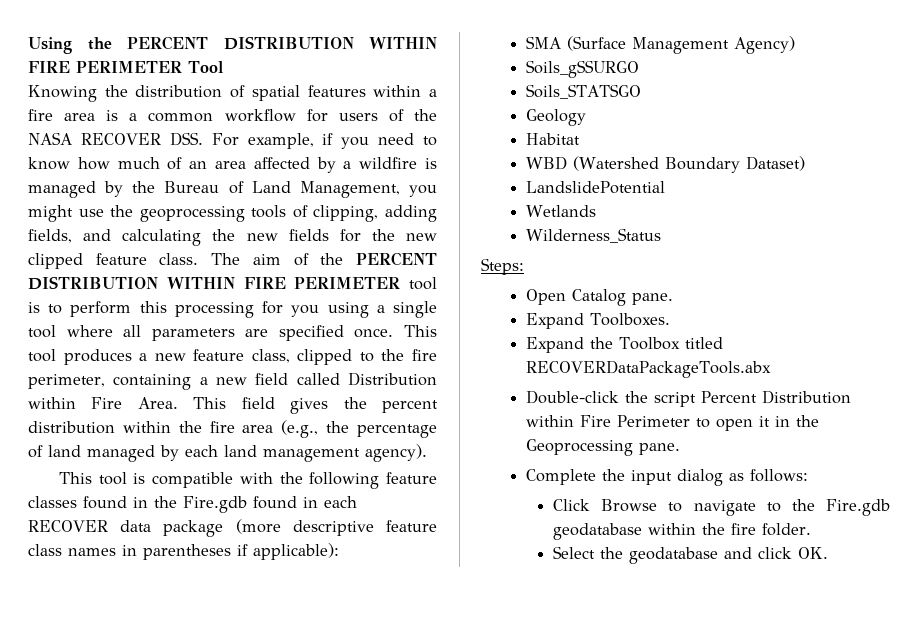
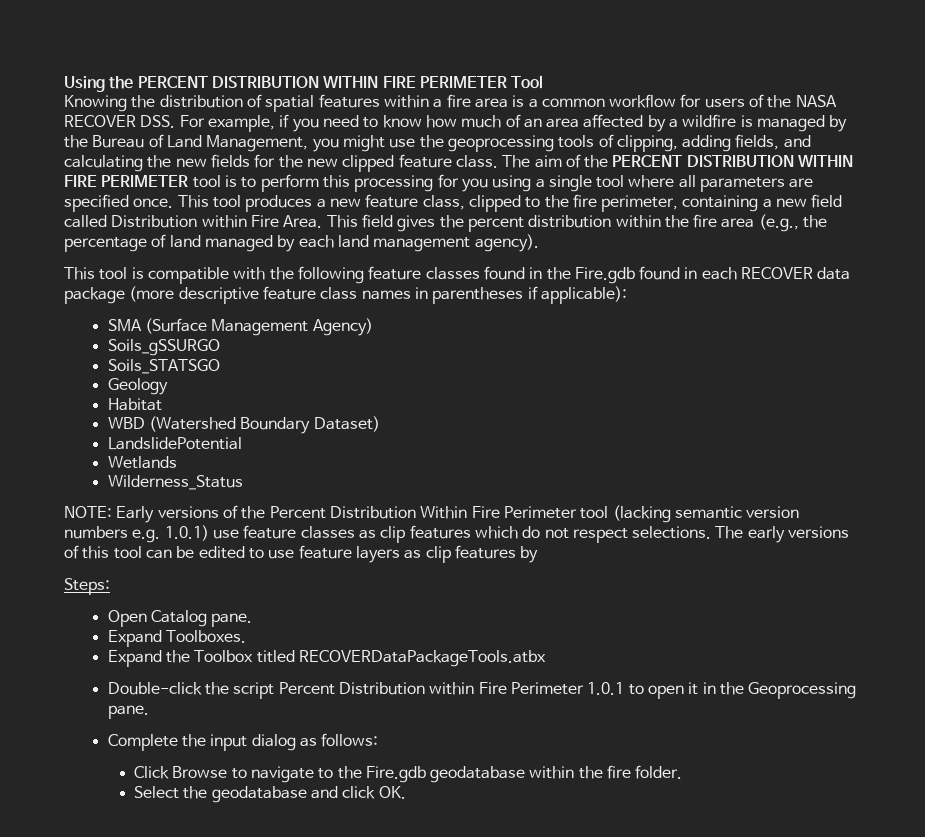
+ NOTE: Early versions of the Percent Distribution Within Fire Perimeter tool (lacking semantic version numbers e.g. 1.0.1) use feature classes as clip features which do not respect selections. The early versions of this tool can be edited to use feature layers as clip features by
- Expand the Toolbox titled RECOVERDataPackageTools.abx
+ Expand the Toolbox titled RECOVERDataPackageTools.atbx
- Double-click the script Percent Distribution within Fire Perimeter to open it in the Geoprocessing pane.
+ Double-click the script Percent Distribution within Fire Perimeter 1.0.1 to open it in the Geoprocessing pane.

